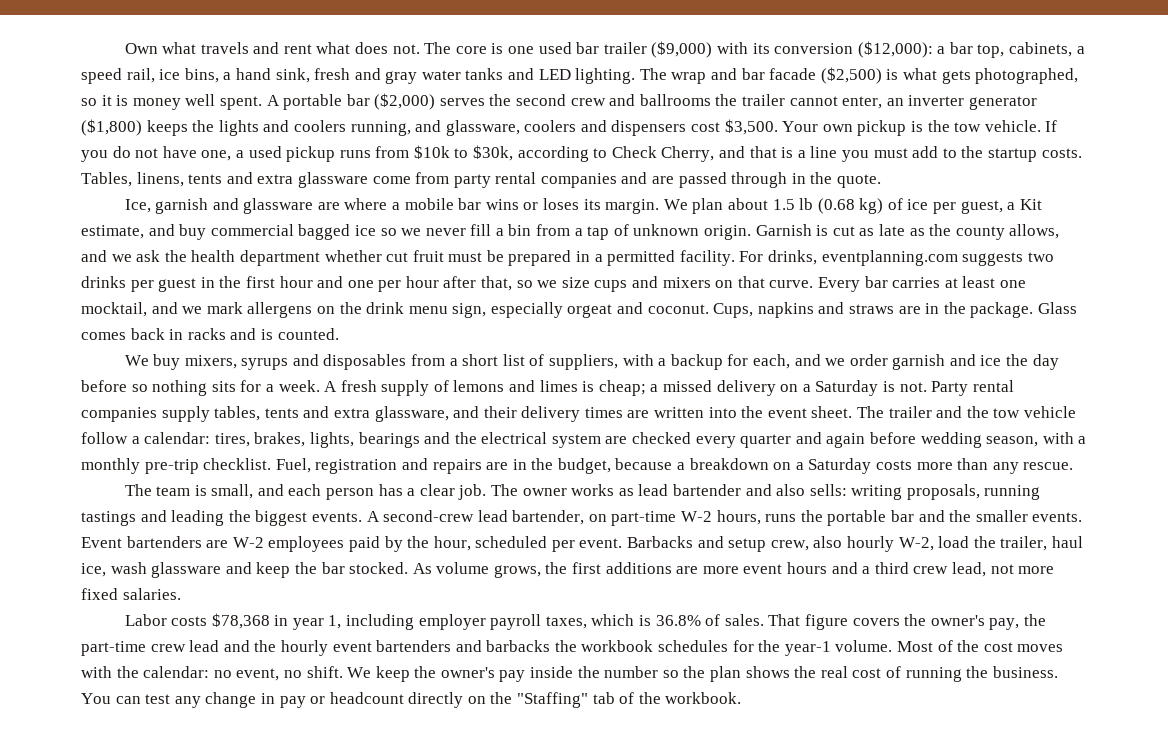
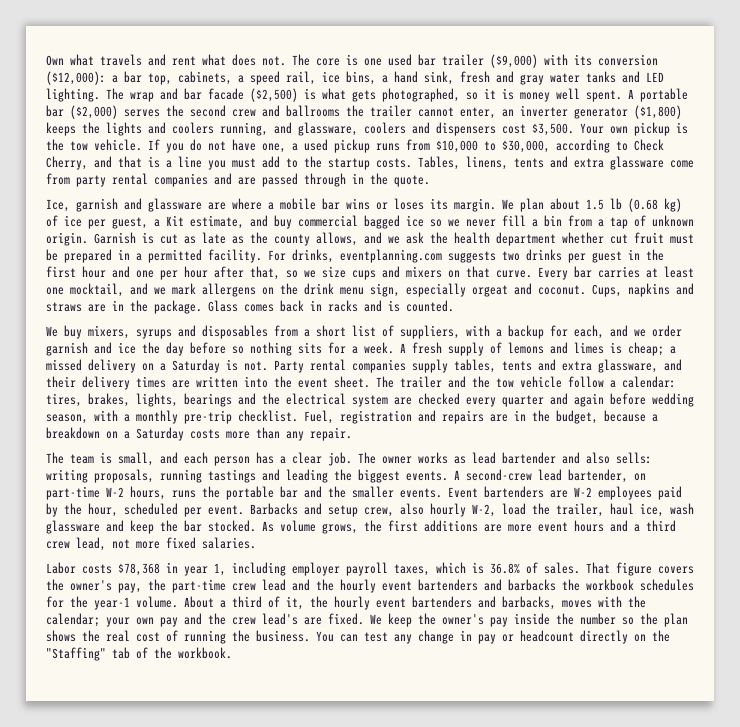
- If you do not have one, a used pickup runs from $10k to $30k, according to Check Cherry, and that is a line you must add to the startup costs.
+ If you do not have one, a used pickup runs from $10,000 to $30,000, according to Check Cherry, and that is a line you must add to the startup costs.
- Fuel, registration and repairs are in the budget, because a breakdown on a Saturday costs more than any rescue.
+ Fuel, registration and repairs are in the budget, because a breakdown on a Saturday costs more than any repair.
- Most of the cost moves with the calendar: no event, no shift.
+ About a third of it, the hourly event bartenders and barbacks, moves with the calendar; your own pay and the crew lead's are fixed.

